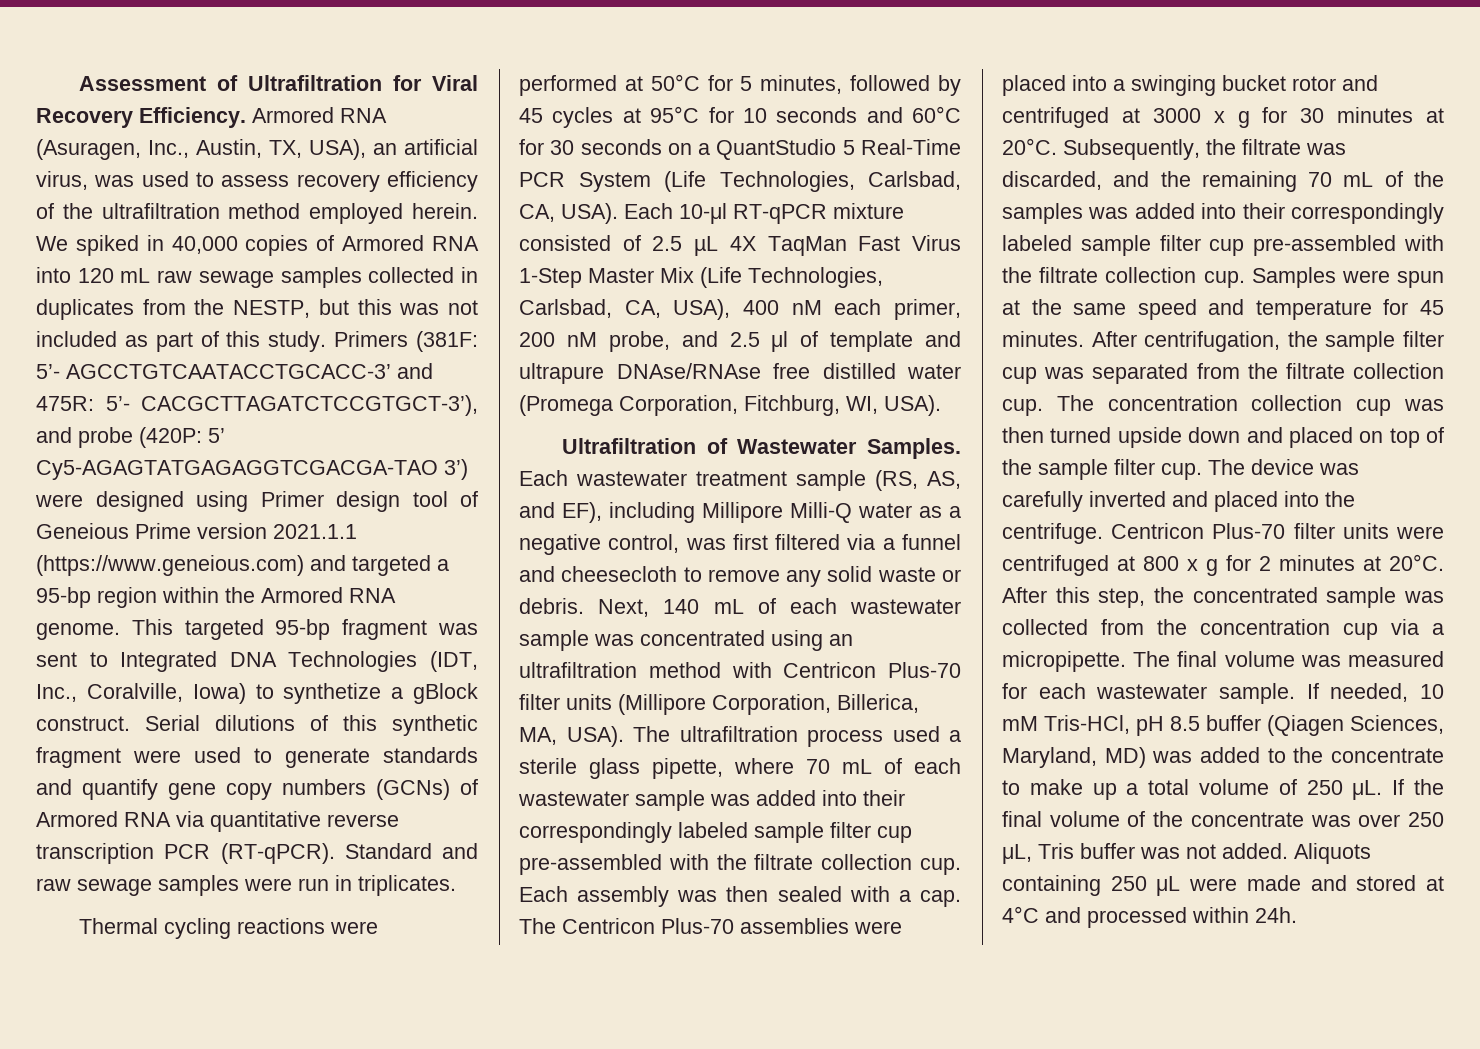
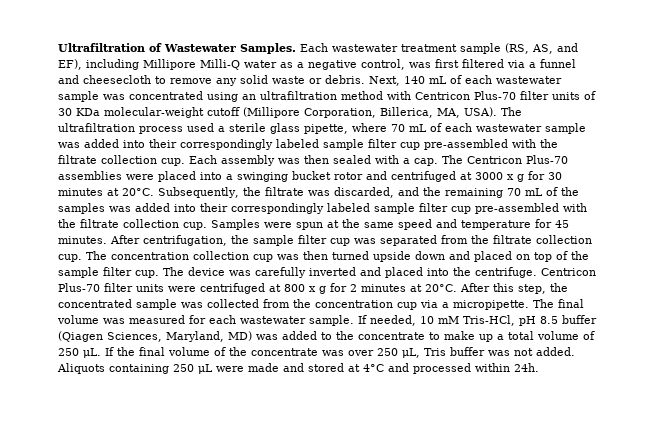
- Assessment of Ultrafiltration for Viral Recovery Efficiency. Armored RNA (Asuragen, Inc., Austin, TX, USA), an artificial virus, was used to assess recovery efficiency of the ultrafiltration method employed herein. We spiked in 40,000 copies of Armored RNA into 120 mL raw sewage samples collected in duplicates from the NESTP, but this was not included as part of this study. Primers (381F: 5’- AGCCTGTCAATACCTGCACC-3’ and 475R: 5’- CACGCTTAGATCTCCGTGCT-3’), and probe (420P: 5’ Cy5-AGAGTATGAGAGGTCGACGA-TAO 3’) were designed using Primer design tool of Geneious Prime version 2021.1.1 (https://www.geneious.com) and targeted a 95-bp region within the Armored RNA genome. This targeted 95-bp fragment was sent to Integrated DNA Technologies (IDT, Inc., Coralville, Iowa) to synthetize a gBlock construct. Serial dilutions of this synthetic fragment were used to generate standards and quantify gene copy numbers (GCNs) of Armored RNA via quantitative reverse transcription PCR (RT-qPCR). Standard and raw sewage samples were run in triplicates.
- Thermal cycling reactions were performed at 50°C for 5 minutes, followed by 45 cycles at 95°C for 10 seconds and 60°C for 30 seconds on a QuantStudio 5 Real-Time PCR System (Life Technologies, Carlsbad, CA, USA). Each 10-μl RT-qPCR mixture consisted of 2.5 µL 4X TaqMan Fast Virus 1-Step Master Mix (Life Technologies, Carlsbad, CA, USA), 400 nM each primer, 200 nM probe, and 2.5 μl of template and ultrapure DNAse/RNAse free distilled water (Promega Corporation, Fitchburg, WI, USA).
- Next, 140 mL of each wastewater sample was concentrated using an ultrafiltration method with Centricon Plus-70 filter units (Millipore Corporation, Billerica, MA, USA).
+ Next, 140 mL of each wastewater sample was concentrated using an ultrafiltration method with Centricon Plus-70 filter units of 30 KDa molecular-weight cutoff (Millipore Corporation, Billerica, MA, USA).

